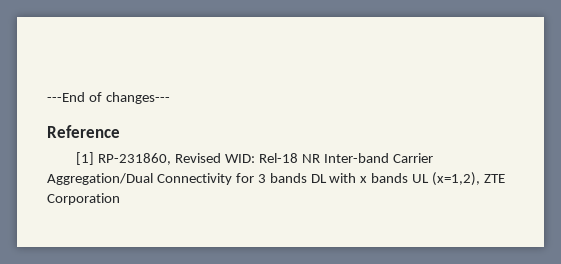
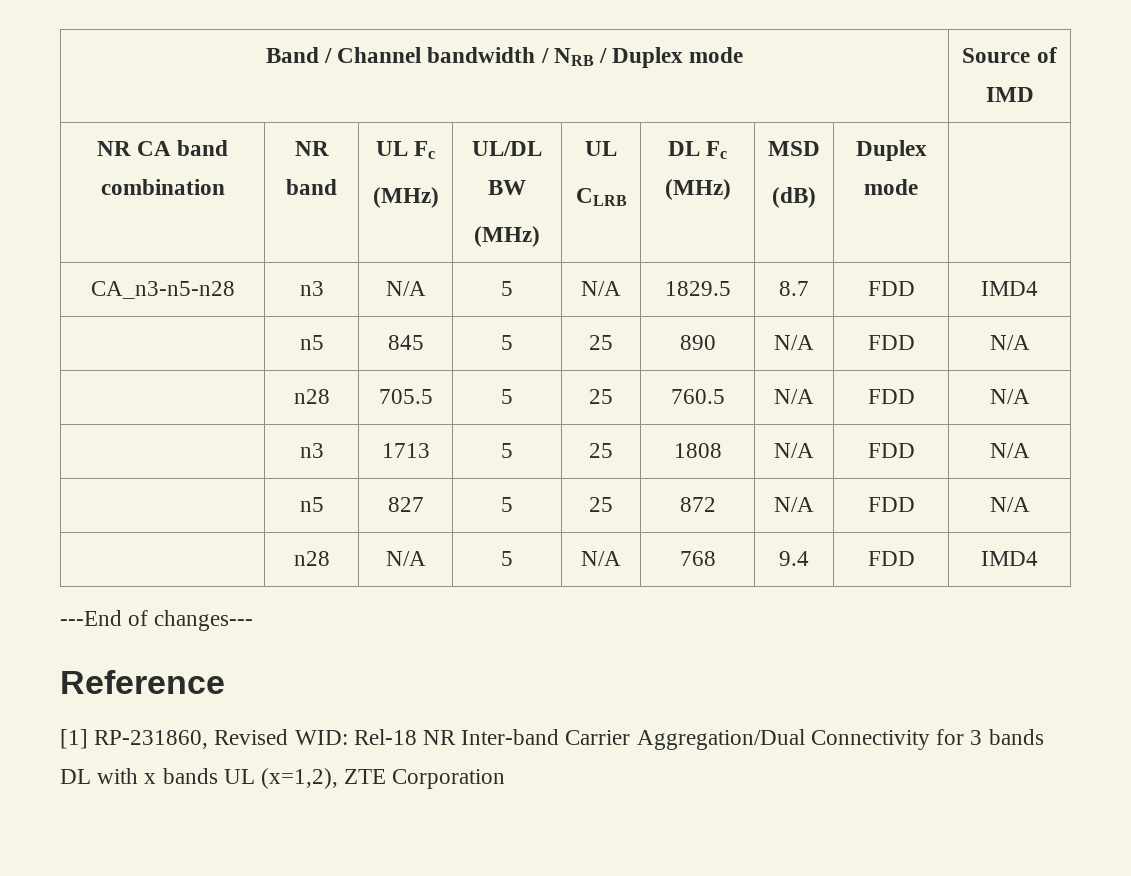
+ Band / Channel bandwidth / NRB / Duplex mode | Source of IMD
+ NR CA band combination | NR band | UL Fc
+ (MHz) | UL/DL BW
+ (MHz) | UL
+ CLRB | DL Fc (MHz) | MSD
+ (dB) | Duplex mode |
+ CA_n3-n5-n28 | n3 | N/A | 5 | N/A | 1829.5 | 8.7 | FDD | IMD4
+ | n5 | 845 | 5 | 25 | 890 | N/A | FDD | N/A
+ | n28 | 705.5 | 5 | 25 | 760.5 | N/A | FDD | N/A
+ | n3 | 1713 | 5 | 25 | 1808 | N/A | FDD | N/A
+ | n5 | 827 | 5 | 25 | 872 | N/A | FDD | N/A
+ | n28 | N/A | 5 | N/A | 768 | 9.4 | FDD | IMD4

